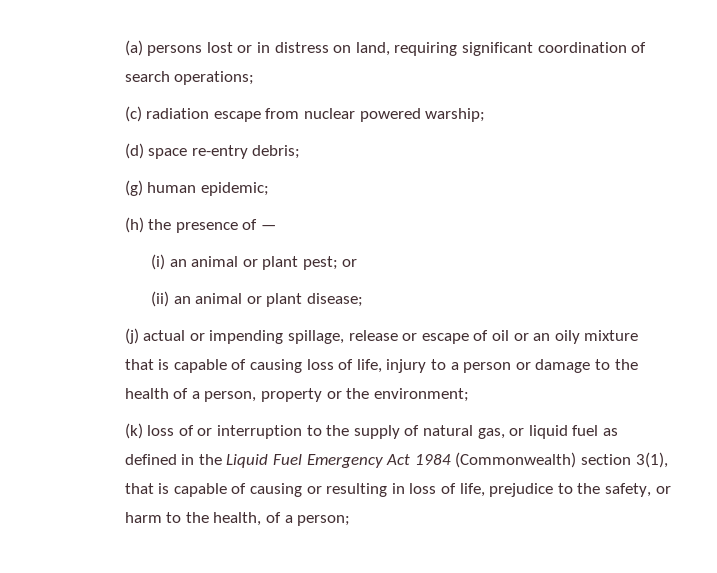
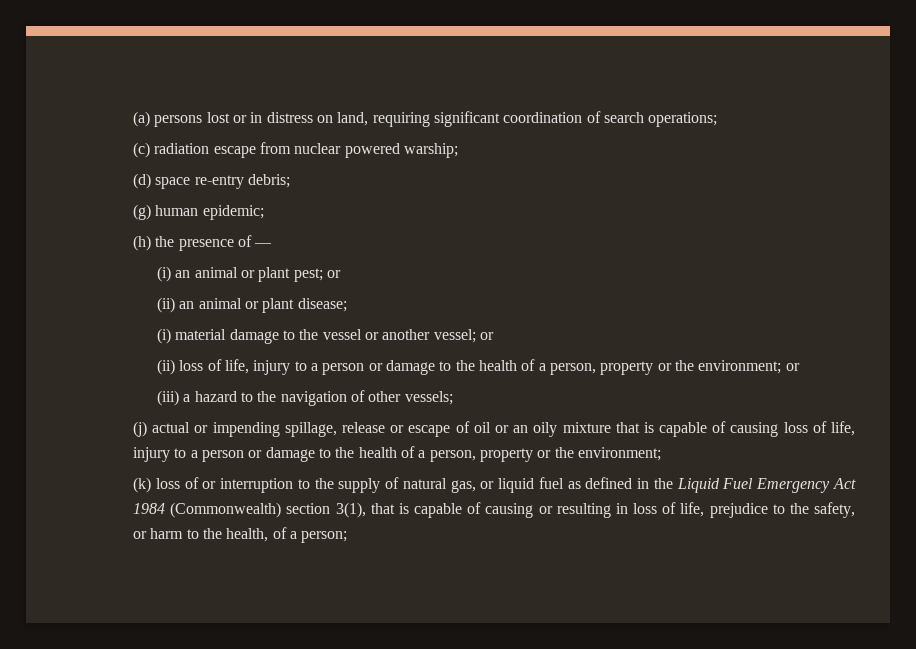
+ (i) material damage to the vessel or another vessel; or
+ (ii) loss of life, injury to a person or damage to the health of a person, property or the environment; or
+ (iii) a hazard to the navigation of other vessels;

